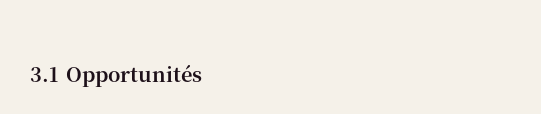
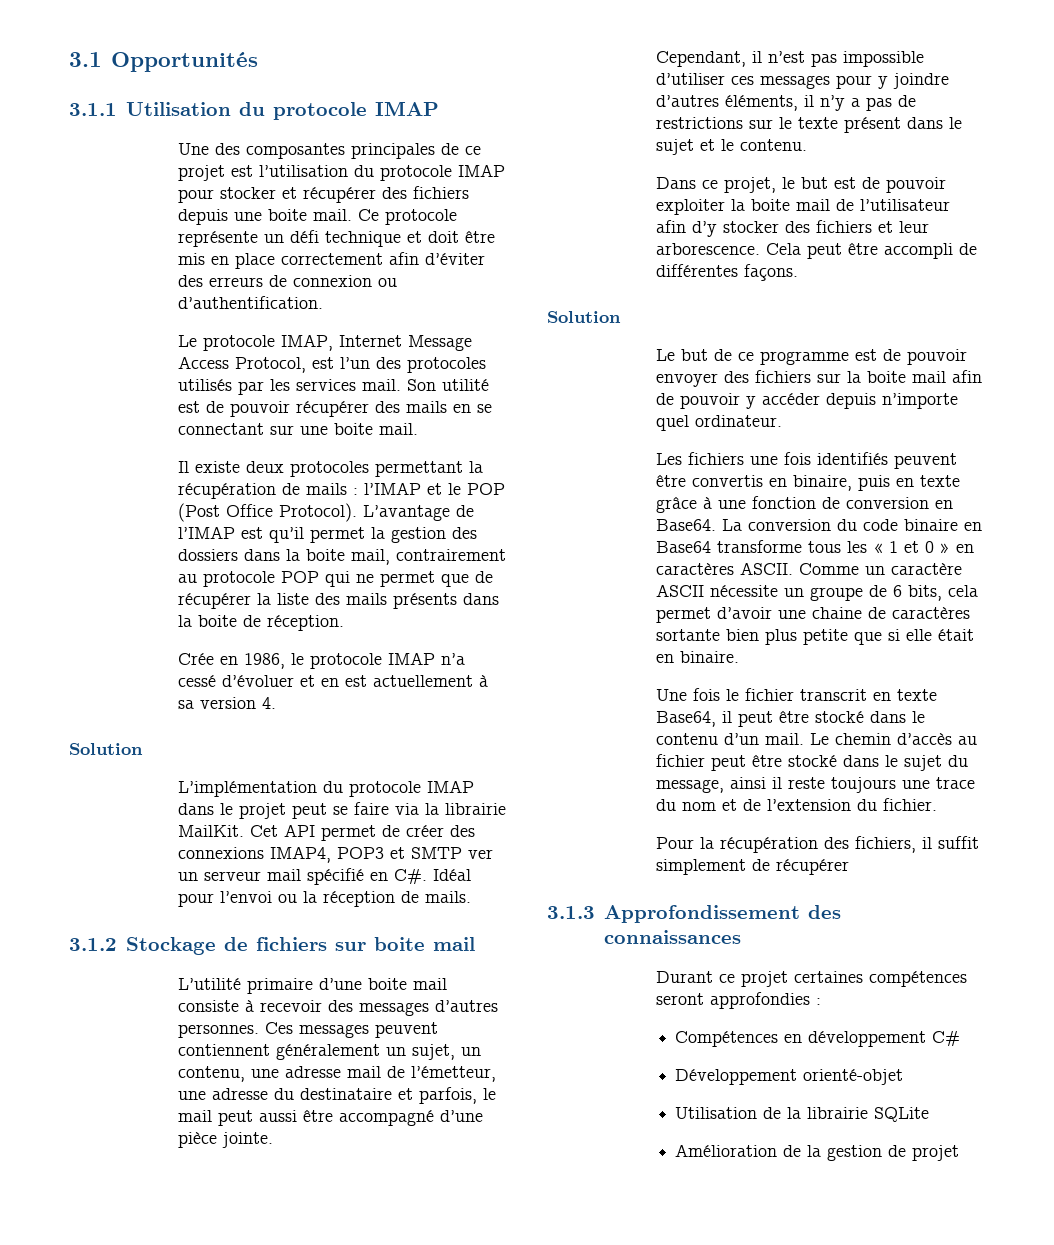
+ 3.1.1 Utilisation du protocole IMAP
+ Une des composantes principales de ce projet est l’utilisation du protocole IMAP pour stocker et récupérer des fichiers depuis une boite mail. Ce protocole représente un défi technique et doit être mis en place correctement afin d’éviter des erreurs de connexion ou d’authentification.
+ Le protocole IMAP, Internet Message Access Protocol, est l’un des protocoles utilisés par les services mail. Son utilité est de pouvoir récupérer des mails en se connectant sur une boite mail.
+ Il existe deux protocoles permettant la récupération de mails : l’IMAP et le POP (Post Office Protocol). L’avantage de l’IMAP est qu’il permet la gestion des dossiers dans la boite mail, contrairement au protocole POP qui ne permet que de récupérer la liste des mails présents dans la boite de réception.
+ Crée en 1986, le protocole IMAP n’a cessé d’évoluer et en est actuellement à sa version 4.
+ Solution
+ L’implémentation du protocole IMAP dans le projet peut se faire via la librairie MailKit. Cet API permet de créer des connexions IMAP4, POP3 et SMTP ver un serveur mail spécifié en C#. Idéal pour l’envoi ou la réception de mails.
+ 3.1.2 Stockage de fichiers sur boite mail
+ L’utilité primaire d’une boite mail consiste à recevoir des messages d’autres personnes. Ces messages peuvent contiennent généralement un sujet, un contenu, une adresse mail de l’émetteur, une adresse du destinataire et parfois, le mail peut aussi être accompagné d’une pièce jointe.
+ Cependant, il n’est pas impossible d’utiliser ces messages pour y joindre d’autres éléments, il n’y a pas de restrictions sur le texte présent dans le sujet et le contenu.
+ Dans ce projet, le but est de pouvoir exploiter la boite mail de l’utilisateur afin d’y stocker des fichiers et leur arborescence. Cela peut être accompli de différentes façons.
+ Solution
+ Le but de ce programme est de pouvoir envoyer des fichiers sur la boite mail afin de pouvoir y accéder depuis n’importe quel ordinateur.
+ Les fichiers une fois identifiés peuvent être convertis en binaire, puis en texte grâce à une fonction de conversion en Base64. La conversion du code binaire en Base64 transforme tous les « 1 et 0 » en caractères ASCII. Comme un caractère ASCII nécessite un groupe de 6 bits, cela permet d’avoir une chaine de caractères sortante bien plus petite que si elle était en binaire.
+ Une fois le fichier transcrit en texte Base64, il peut être stocké dans le contenu d’un mail. Le chemin d’accès au fichier peut être stocké dans le sujet du message, ainsi il reste toujours une trace du nom et de l’extension du fichier.
+ Pour la récupération des fichiers, il suffit simplement de récupérer
+ 3.1.3 Approfondissement des connaissances
+ Durant ce projet certaines compétences seront approfondies :
+ Compétences en développement C#
+ Développement orienté-objet
+ Utilisation de la librairie SQLite
+ Amélioration de la gestion de projet

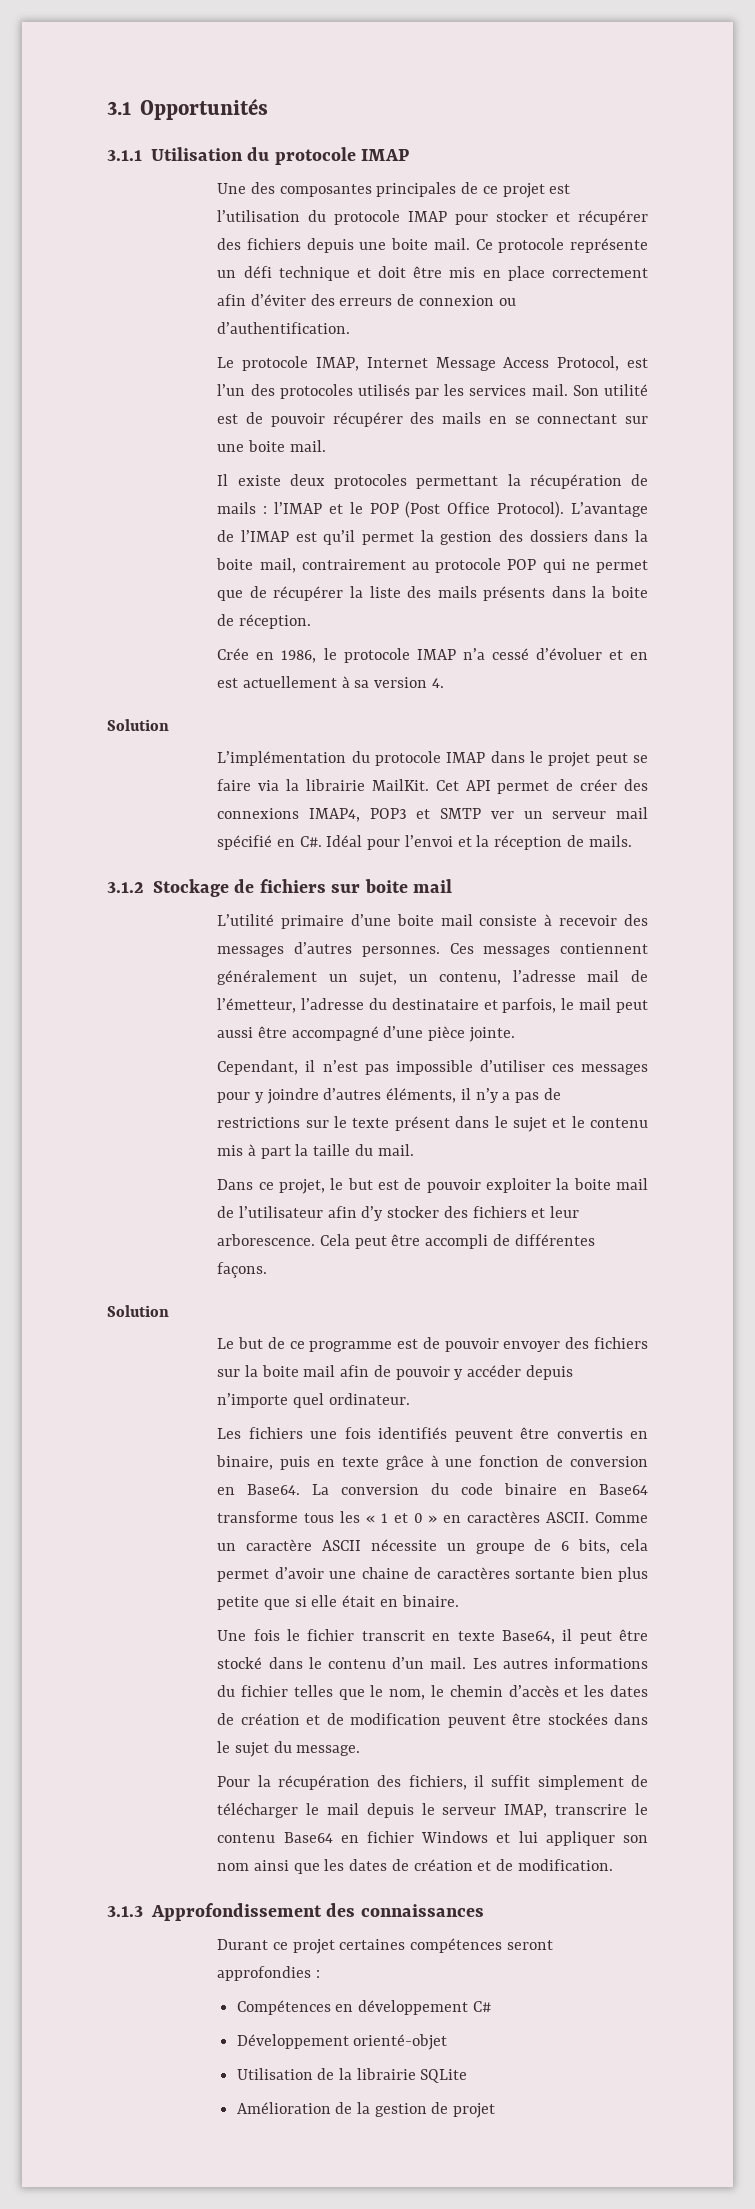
- Cet API permet de créer des connexions IMAP4, POP3 et SMTP ver un serveur mail spécifié en C#. Idéal pour l’envoi ou la réception de mails.
+ Cet API permet de créer des connexions IMAP4, POP3 et SMTP ver un serveur mail spécifié en C#. Idéal pour l’envoi et la réception de mails.
- Ces messages peuvent contiennent généralement un sujet, un contenu, une adresse mail de l’émetteur, une adresse du destinataire et parfois, le mail peut aussi être accompagné d’une pièce jointe.
+ Ces messages contiennent généralement un sujet, un contenu, l’adresse mail de l’émetteur, l’adresse du destinataire et parfois, le mail peut aussi être accompagné d’une pièce jointe.
- Cependant, il n’est pas impossible d’utiliser ces messages pour y joindre d’autres éléments, il n’y a pas de restrictions sur le texte présent dans le sujet et le contenu.
+ Cependant, il n’est pas impossible d’utiliser ces messages pour y joindre d’autres éléments, il n’y a pas de restrictions sur le texte présent dans le sujet et le contenu mis à part la taille du mail.
- Le chemin d’accès au fichier peut être stocké dans le sujet du message, ainsi il reste toujours une trace du nom et de l’extension du fichier.
+ Les autres informations du fichier telles que le nom, le chemin d’accès et les dates de création et de modification peuvent être stockées dans le sujet du message.
- Pour la récupération des fichiers, il suffit simplement de récupérer
+ Pour la récupération des fichiers, il suffit simplement de télécharger le mail depuis le serveur IMAP, transcrire le contenu Base64 en fichier Windows et lui appliquer son nom ainsi que les dates de création et de modification.

